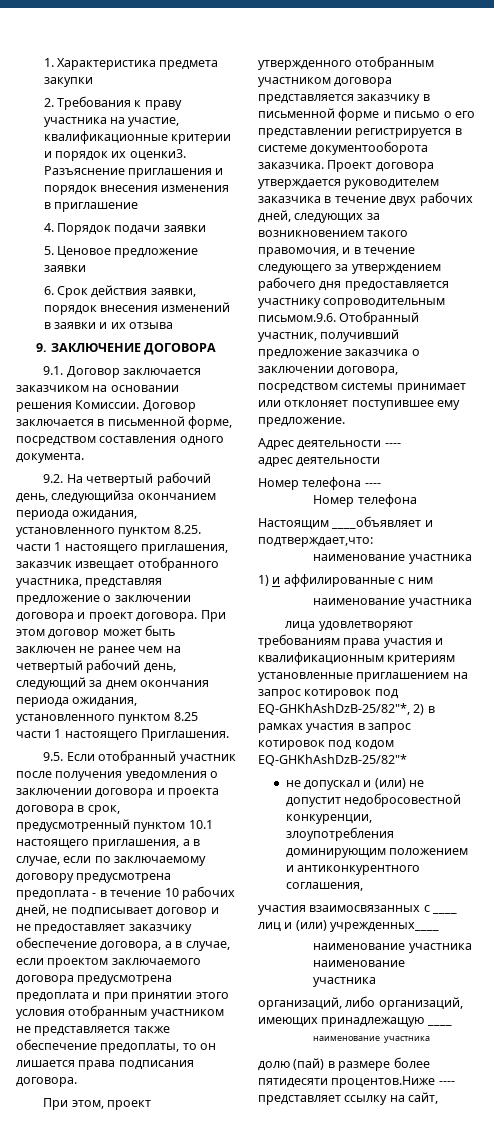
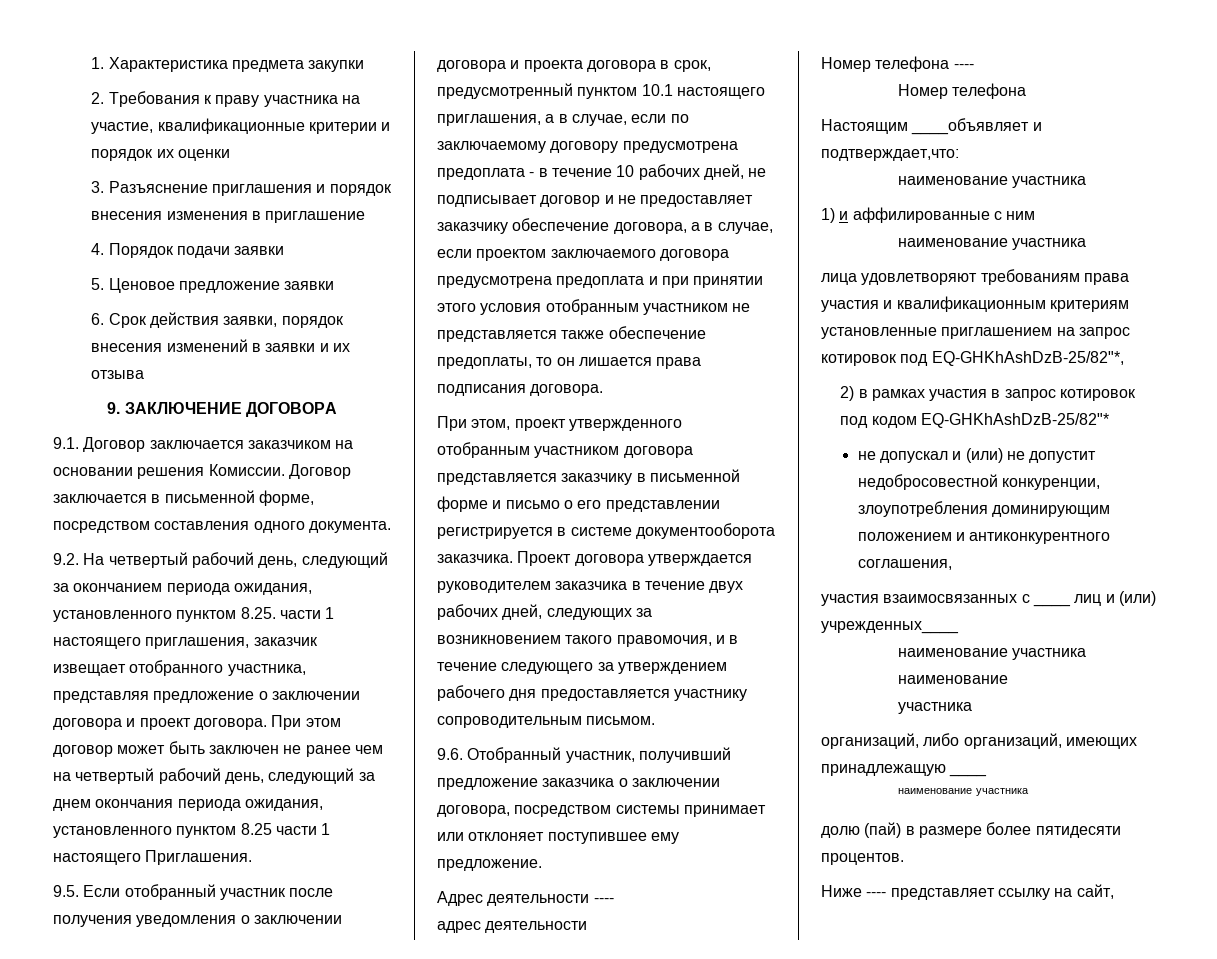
- 2. Требования к праву участника на участие, квалификационные критерии и порядок их оценки3. Разъяснение приглашения и порядок внесения изменения в приглашение
+ 2. Требования к праву участника на участие, квалификационные критерии и порядок их оценки
+ 3. Разъяснение приглашения и порядок внесения изменения в приглашение
- 9.2. На четвертый рабочий день, следующийза окончанием периода ожидания, установленного пунктом 8.25. части 1 настоящего приглашения, заказчик извещает отобранного участника, представляя предложение о заключении договора и проект договора.
+ 9.2. На четвертый рабочий день, следующий за окончанием периода ожидания, установленного пунктом 8.25. части 1 настоящего приглашения, заказчик извещает отобранного участника, представляя предложение о заключении договора и проект договора.
- Проект договора утверждается руководителем заказчика в течение двух рабочих дней, следующих за возникновением такого правомочия, и в течение следующего за утверждением рабочего дня предоставляется участнику сопроводительным письмом.9.6. Отобранный участник, получивший предложение заказчика о заключении договора, посредством системы принимает или отклоняет поступившее ему предложение.
+ Проект договора утверждается руководителем заказчика в течение двух рабочих дней, следующих за возникновением такого правомочия, и в течение следующего за утверждением рабочего дня предоставляется участнику сопроводительным письмом.
+ 9.6. Отобранный участник, получивший предложение заказчика о заключении договора, посредством системы принимает или отклоняет поступившее ему предложение.
- лица удовлетворяют требованиям права участия и квалификационным критериям установленные приглашением на запрос котировок под EQ-GHKhAshDzB-25/82"*, 2) в рамках участия в запрос котировок под кодом EQ-GHKhAshDzB-25/82"*
+ лица удовлетворяют требованиям права участия и квалификационным критериям установленные приглашением на запрос котировок под EQ-GHKhAshDzB-25/82"*,
+ 2) в рамках участия в запрос котировок под кодом EQ-GHKhAshDzB-25/82"*
- долю (пай) в размере более пятидесяти процентов.Ниже ---- представляет ссылку на сайт,
+ долю (пай) в размере более пятидесяти процентов.
+ Ниже ---- представляет ссылку на сайт,

